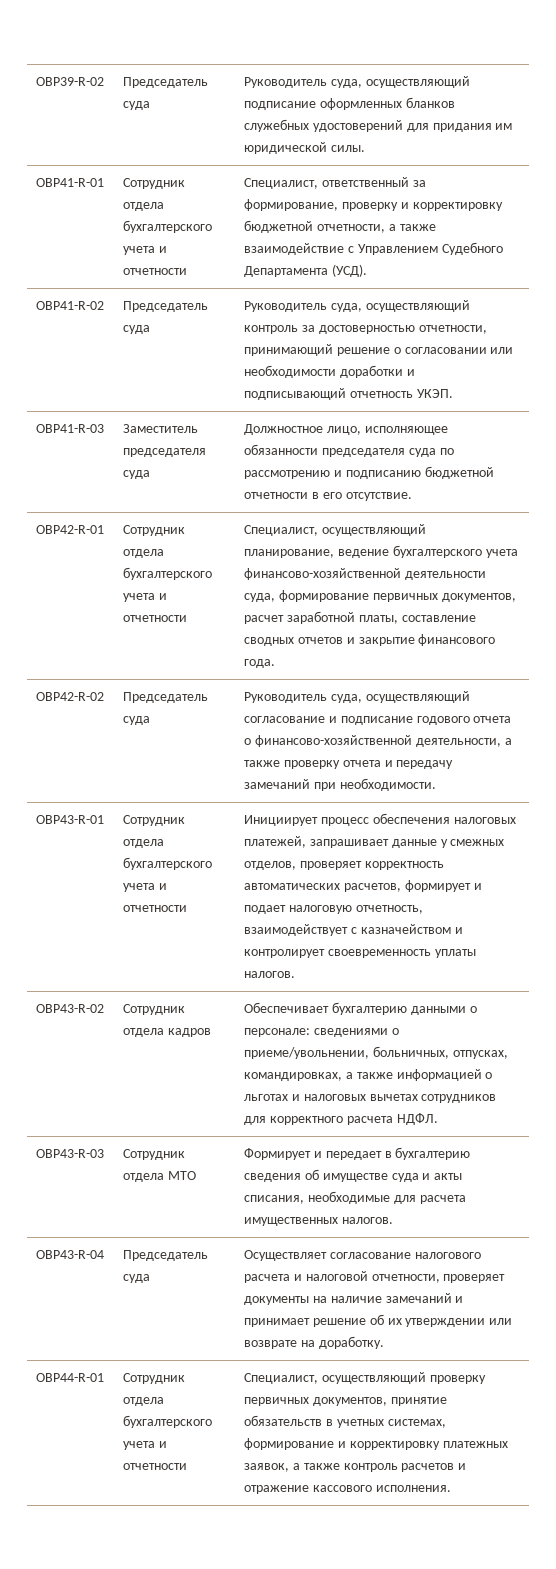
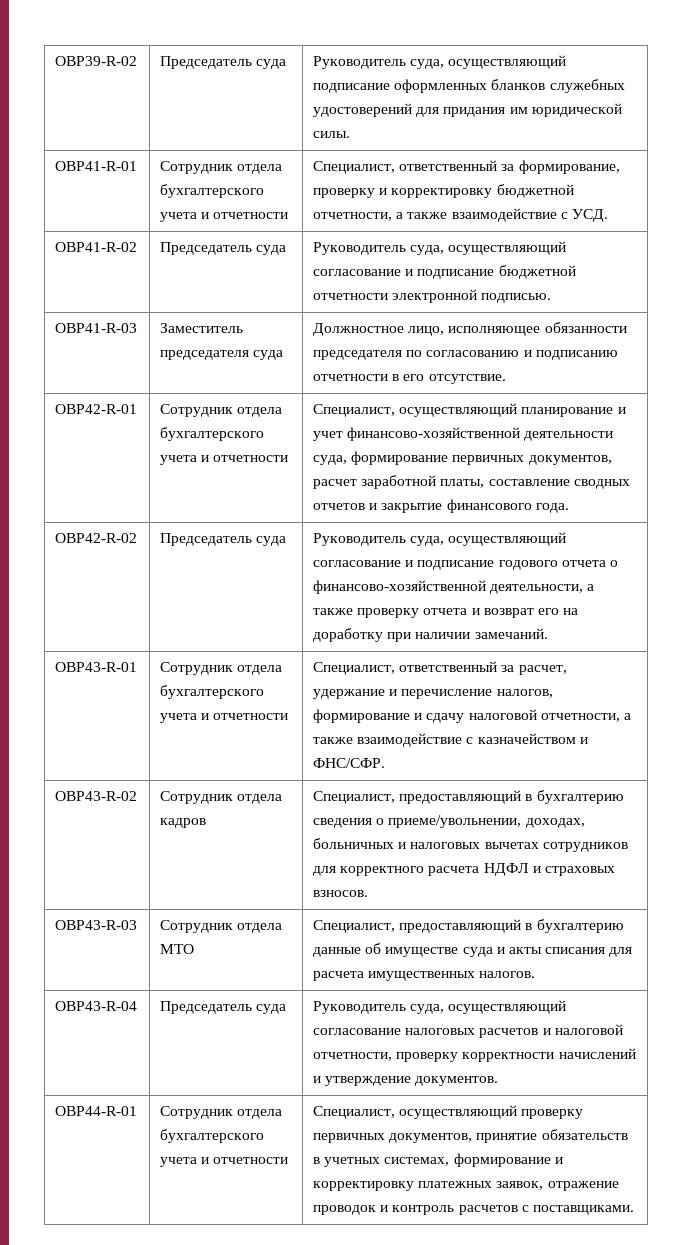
- OBP41-R-01 | Сотрудник отдела бухгалтерского учета и отчетности | Специалист, ответственный за формирование, проверку и корректировку бюджетной отчетности, а также взаимодействие с Управлением Судебного Департамента (УСД).
+ OBP41-R-01 | Сотрудник отдела бухгалтерского учета и отчетности | Специалист, ответственный за формирование, проверку и корректировку бюджетной отчетности, а также взаимодействие с УСД.
- OBP41-R-02 | Председатель суда | Руководитель суда, осуществляющий контроль за достоверностью отчетности, принимающий решение о согласовании или необходимости доработки и подписывающий отчетность УКЭП.
+ OBP41-R-02 | Председатель суда | Руководитель суда, осуществляющий согласование и подписание бюджетной отчетности электронной подписью.
- OBP41-R-03 | Заместитель председателя суда | Должностное лицо, исполняющее обязанности председателя суда по рассмотрению и подписанию бюджетной отчетности в его отсутствие.
+ OBP41-R-03 | Заместитель председателя суда | Должностное лицо, исполняющее обязанности председателя по согласованию и подписанию отчетности в его отсутствие.
- OBP42-R-01 | Сотрудник отдела бухгалтерского учета и отчетности | Специалист, осуществляющий планирование, ведение бухгалтерского учета финансово-хозяйственной деятельности суда, формирование первичных документов, расчет заработной платы, составление сводных отчетов и закрытие финансового года.
+ OBP42-R-01 | Сотрудник отдела бухгалтерского учета и отчетности | Специалист, осуществляющий планирование и учет финансово-хозяйственной деятельности суда, формирование первичных документов, расчет заработной платы, составление сводных отчетов и закрытие финансового года.
- OBP42-R-02 | Председатель суда | Руководитель суда, осуществляющий согласование и подписание годового отчета о финансово-хозяйственной деятельности, а также проверку отчета и передачу замечаний при необходимости.
+ OBP42-R-02 | Председатель суда | Руководитель суда, осуществляющий согласование и подписание годового отчета о финансово-хозяйственной деятельности, а также проверку отчета и возврат его на доработку при наличии замечаний.
- OBP43-R-01 | Сотрудник отдела бухгалтерского учета и отчетности | Инициирует процесс обеспечения налоговых платежей, запрашивает данные у смежных отделов, проверяет корректность автоматических расчетов, формирует и подает налоговую отчетность, взаимодействует с казначейством и контролирует своевременность уплаты налогов.
- OBP43-R-02 | Сотрудник отдела кадров | Обеспечивает бухгалтерию данными о персонале: сведениями о приеме/увольнении, больничных, отпусках, командировках, а также информацией о льготах и налоговых вычетах сотрудников для корректного расчета НДФЛ.
+ OBP43-R-01 | Сотрудник отдела бухгалтерского учета и отчетности | Специалист, ответственный за расчет, удержание и перечисление налогов, формирование и сдачу налоговой отчетности, а также взаимодействие с казначейством и ФНС/СФР.
+ OBP43-R-02 | Сотрудник отдела кадров | Специалист, предоставляющий в бухгалтерию сведения о приеме/увольнении, доходах, больничных и налоговых вычетах сотрудников для корректного расчета НДФЛ и страховых взносов.
- OBP43-R-03 | Сотрудник отдела МТО | Формирует и передает в бухгалтерию сведения об имуществе суда и акты списания, необходимые для расчета имущественных налогов.
+ OBP43-R-03 | Сотрудник отдела МТО | Специалист, предоставляющий в бухгалтерию данные об имуществе суда и акты списания для расчета имущественных налогов.
- OBP43-R-04 | Председатель суда | Осуществляет согласование налогового расчета и налоговой отчетности, проверяет документы на наличие замечаний и принимает решение об их утверждении или возврате на доработку.
+ OBP43-R-04 | Председатель суда | Руководитель суда, осуществляющий согласование налоговых расчетов и налоговой отчетности, проверку корректности начислений и утверждение документов.
- OBP44-R-01 | Сотрудник отдела бухгалтерского учета и отчетности | Специалист, осуществляющий проверку первичных документов, принятие обязательств в учетных системах, формирование и корректировку платежных заявок, а также контроль расчетов и отражение кассового исполнения.
+ OBP44-R-01 | Сотрудник отдела бухгалтерского учета и отчетности | Специалист, осуществляющий проверку первичных документов, принятие обязательств в учетных системах, формирование и корректировку платежных заявок, отражение проводок и контроль расчетов с поставщиками.

